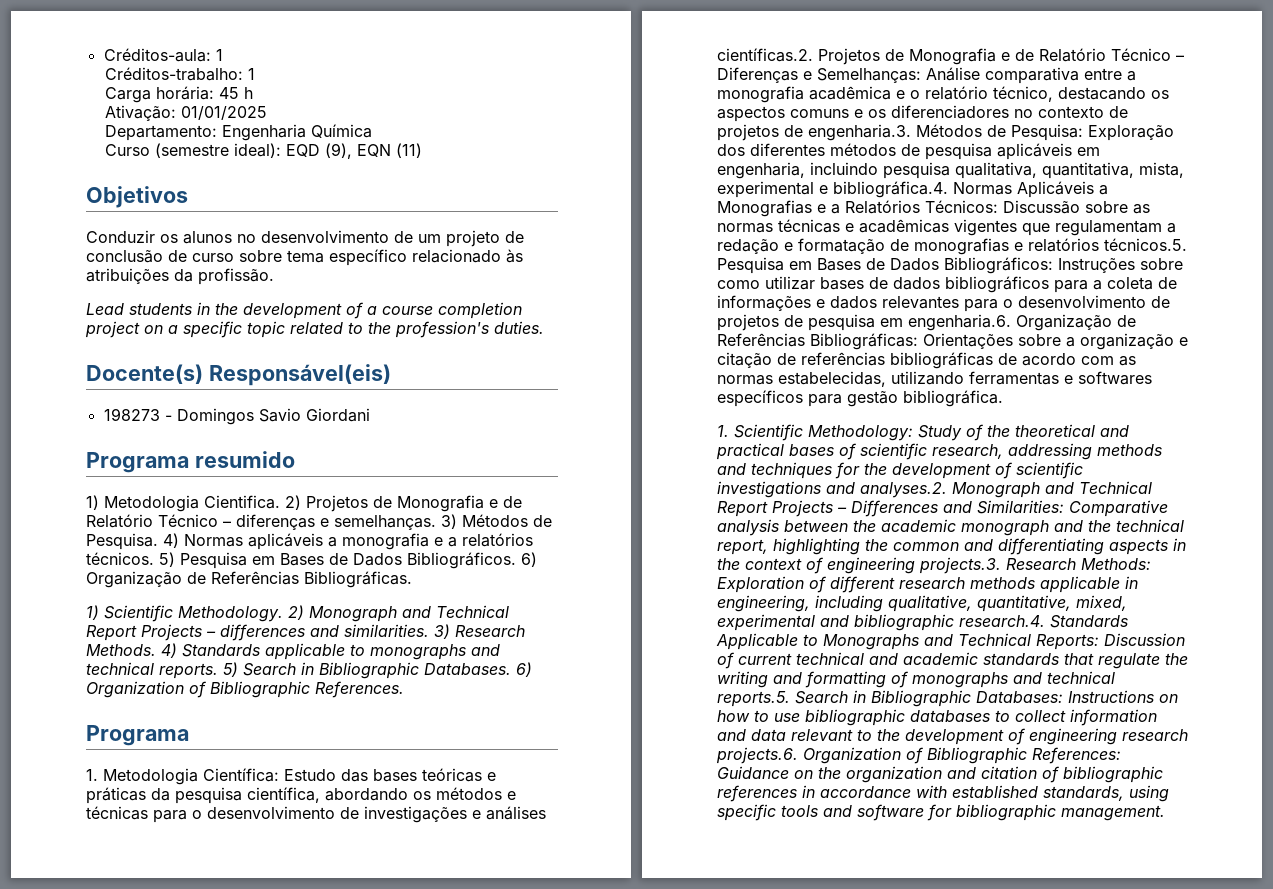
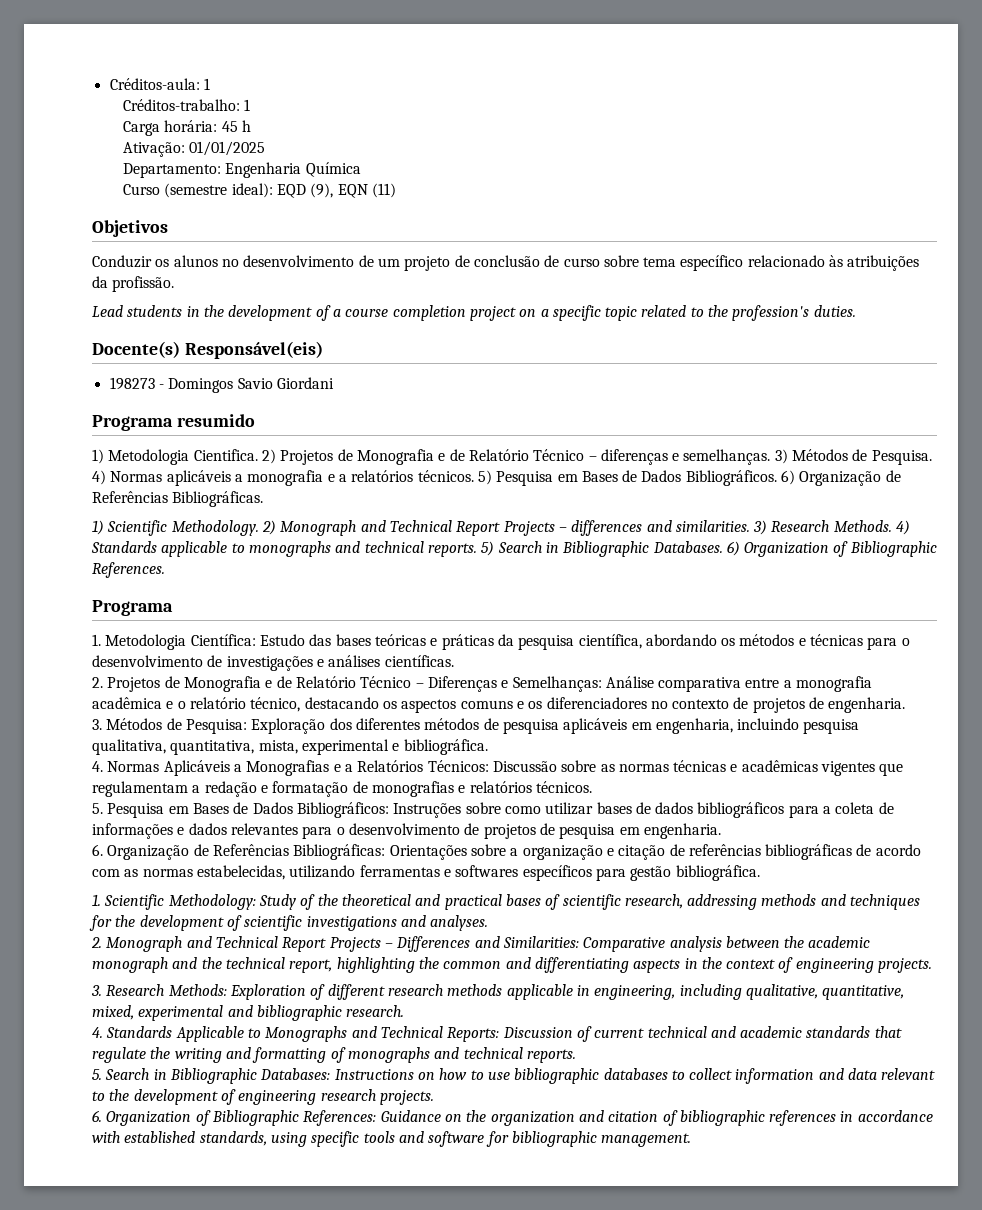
- Estudo das bases teóricas e práticas da pesquisa científica, abordando os métodos e técnicas para o desenvolvimento de investigações e análises científicas.2. Projetos de Monografia e de Relatório Técnico – Diferenças e Semelhanças:
+ Estudo das bases teóricas e práticas da pesquisa científica, abordando os métodos e técnicas para o desenvolvimento de investigações e análises científicas.
+ 2. Projetos de Monografia e de Relatório Técnico – Diferenças e Semelhanças:
- Análise comparativa entre a monografia acadêmica e o relatório técnico, destacando os aspectos comuns e os diferenciadores no contexto de projetos de engenharia.3. Métodos de Pesquisa:
+ Análise comparativa entre a monografia acadêmica e o relatório técnico, destacando os aspectos comuns e os diferenciadores no contexto de projetos de engenharia.
+ 3. Métodos de Pesquisa:
- Exploração dos diferentes métodos de pesquisa aplicáveis em engenharia, incluindo pesquisa qualitativa, quantitativa, mista, experimental e bibliográfica.4. Normas Aplicáveis a Monografias e a Relatórios Técnicos:
+ Exploração dos diferentes métodos de pesquisa aplicáveis em engenharia, incluindo pesquisa qualitativa, quantitativa, mista, experimental e bibliográfica.
+ 4. Normas Aplicáveis a Monografias e a Relatórios Técnicos:
- Discussão sobre as normas técnicas e acadêmicas vigentes que regulamentam a redação e formatação de monografias e relatórios técnicos.5. Pesquisa em Bases de Dados Bibliográficos:
+ Discussão sobre as normas técnicas e acadêmicas vigentes que regulamentam a redação e formatação de monografias e relatórios técnicos.
+ 5. Pesquisa em Bases de Dados Bibliográficos:
- Instruções sobre como utilizar bases de dados bibliográficos para a coleta de informações e dados relevantes para o desenvolvimento de projetos de pesquisa em engenharia.6. Organização de Referências Bibliográficas:
+ Instruções sobre como utilizar bases de dados bibliográficos para a coleta de informações e dados relevantes para o desenvolvimento de projetos de pesquisa em engenharia.
+ 6. Organização de Referências Bibliográficas:
- Study of the theoretical and practical bases of scientific research, addressing methods and techniques for the development of scientific investigations and analyses.2. Monograph and Technical Report Projects – Differences and Similarities:
+ Study of the theoretical and practical bases of scientific research, addressing methods and techniques for the development of scientific investigations and analyses.
+ 2. Monograph and Technical Report Projects – Differences and Similarities:
- Comparative analysis between the academic monograph and the technical report, highlighting the common and differentiating aspects in the context of engineering projects.3. Research Methods:
+ Comparative analysis between the academic monograph and the technical report, highlighting the common and differentiating aspects in the context of engineering projects.
+ 3. Research Methods:
- Exploration of different research methods applicable in engineering, including qualitative, quantitative, mixed, experimental and bibliographic research.4. Standards Applicable to Monographs and Technical Reports:
+ Exploration of different research methods applicable in engineering, including qualitative, quantitative, mixed, experimental and bibliographic research.
+ 4. Standards Applicable to Monographs and Technical Reports:
- Discussion of current technical and academic standards that regulate the writing and formatting of monographs and technical reports.5. Search in Bibliographic Databases:
+ Discussion of current technical and academic standards that regulate the writing and formatting of monographs and technical reports.
+ 5. Search in Bibliographic Databases:
- Instructions on how to use bibliographic databases to collect information and data relevant to the development of engineering research projects.6. Organization of Bibliographic References:
+ Instructions on how to use bibliographic databases to collect information and data relevant to the development of engineering research projects.
+ 6. Organization of Bibliographic References:

